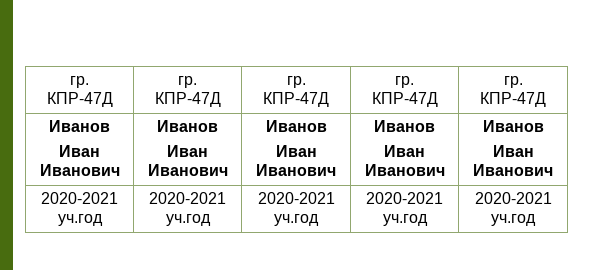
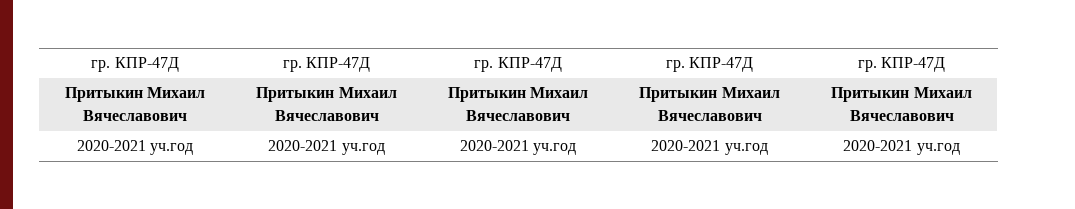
  гр. КПР-47Д | гр. КПР-47Д | гр. КПР-47Д | гр. КПР-47Д | гр. КПР-47Д
- Иванов
- Иван Иванович | Иванов
- Иван Иванович | Иванов
- Иван Иванович | Иванов
- Иван Иванович | Иванов
- Иван Иванович
+ Притыкин Михаил Вячеславович | Притыкин Михаил Вячеславович | Притыкин Михаил Вячеславович | Притыкин Михаил Вячеславович | Притыкин Михаил Вячеславович

